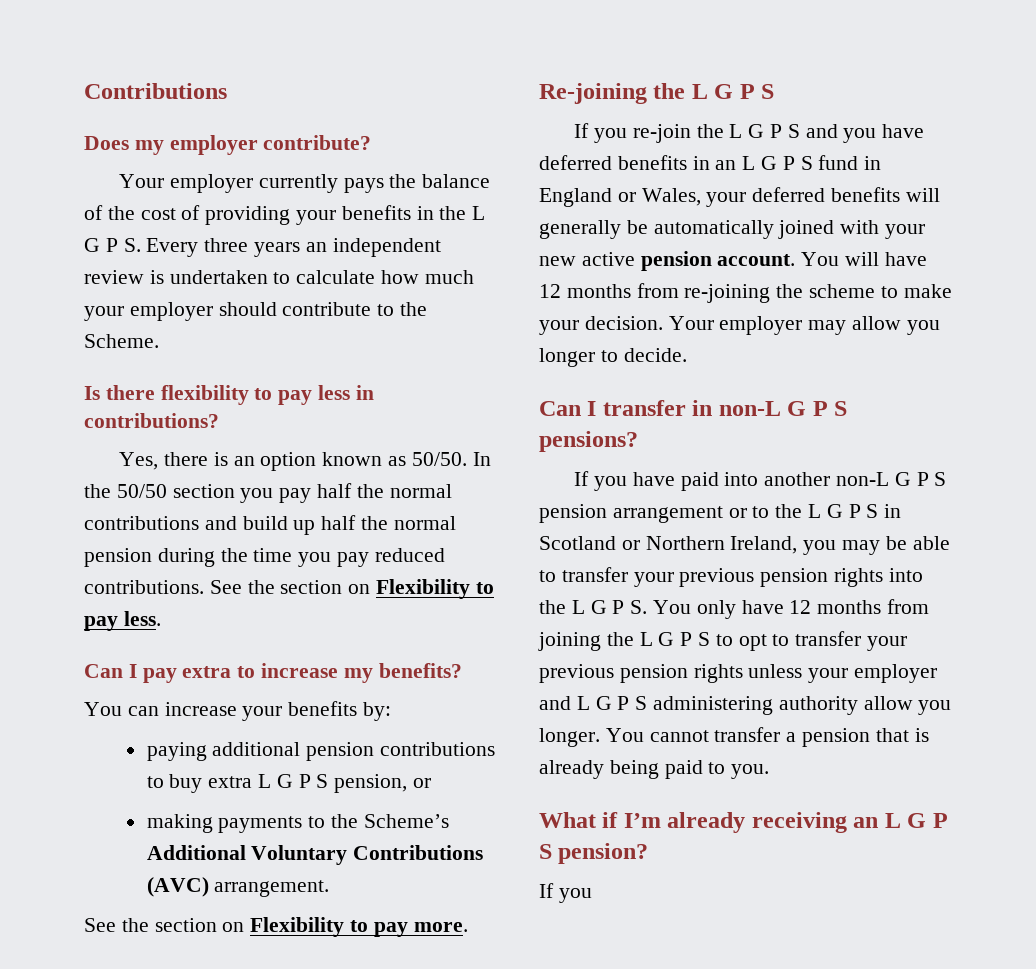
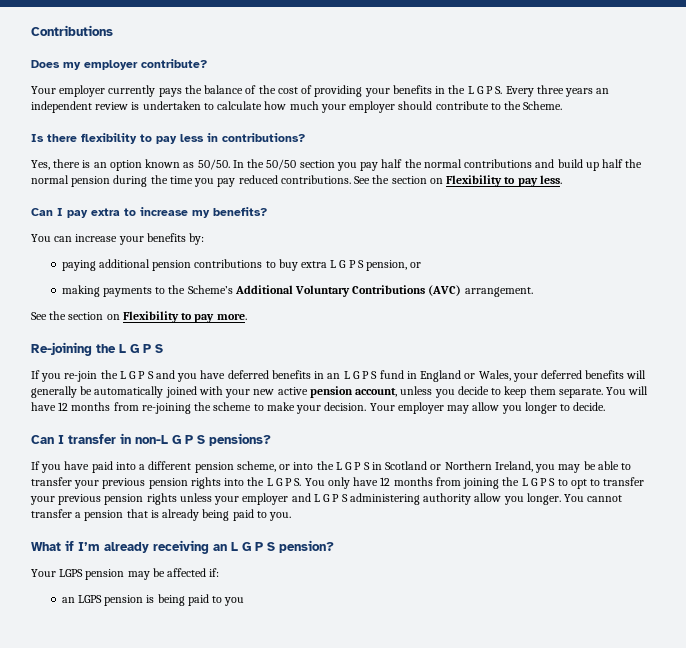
- If you re-join the L G P S and you have deferred benefits in an L G P S fund in England or Wales, your deferred benefits will generally be automatically joined with your new active pension account.
+ If you re-join the L G P S and you have deferred benefits in an L G P S fund in England or Wales, your deferred benefits will generally be automatically joined with your new active pension account, unless you decide to keep them separate.
- If you have paid into another non-L G P S pension arrangement or to the L G P S in Scotland or Northern Ireland, you may be able to transfer your previous pension rights into the L G P S. You only have 12 months from joining the L G P S to opt to transfer your previous pension rights unless your employer and L G P S administering authority allow you longer.
+ If you have paid into a different pension scheme, or into the L G P S in Scotland or Northern Ireland, you may be able to transfer your previous pension rights into the L G P S. You only have 12 months from joining the L G P S to opt to transfer your previous pension rights unless your employer and L G P S administering authority allow you longer.
  What if I’m already receiving an L G P S pension?
- If you
+ Your LGPS pension may be affected if:
+ an LGPS pension is being paid to you

